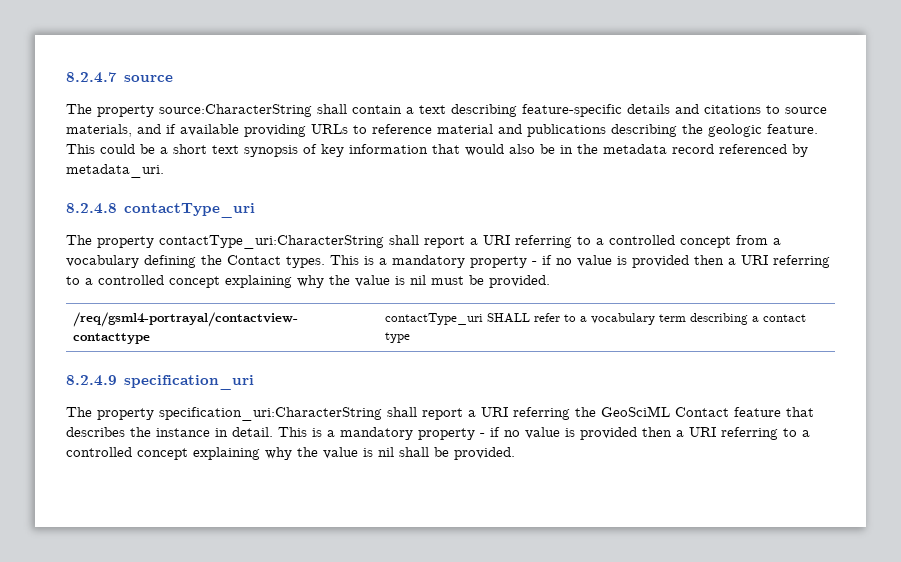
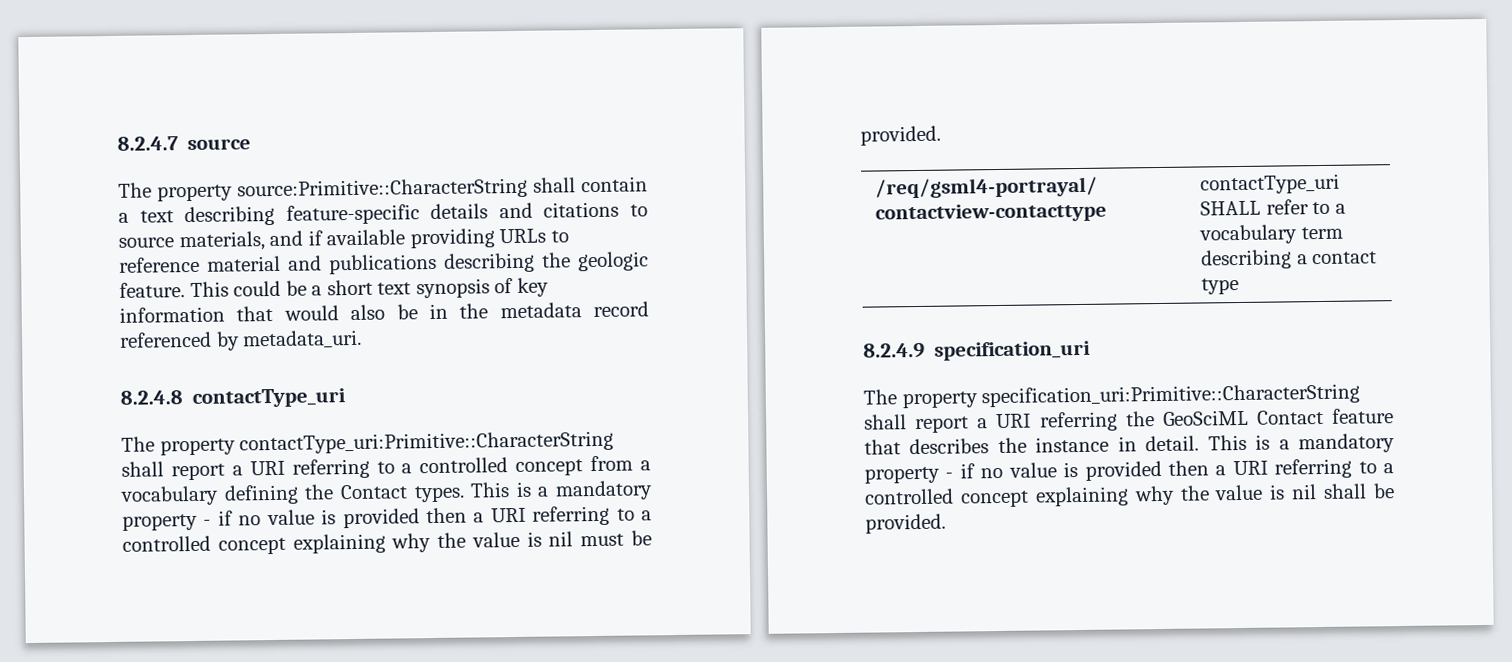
- The property source:CharacterString shall contain a text describing feature-specific details and citations to source materials, and if available providing URLs to reference material and publications describing the geologic feature.
+ The property source:Primitive::CharacterString shall contain a text describing feature-specific details and citations to source materials, and if available providing URLs to reference material and publications describing the geologic feature.
- The property contactType_uri:CharacterString shall report a URI referring to a controlled concept from a vocabulary defining the Contact types.
+ The property contactType_uri:Primitive::CharacterString shall report a URI referring to a controlled concept from a vocabulary defining the Contact types.
- The property specification_uri:CharacterString shall report a URI referring the GeoSciML Contact feature that describes the instance in detail.
+ The property specification_uri:Primitive::CharacterString shall report a URI referring the GeoSciML Contact feature that describes the instance in detail.

